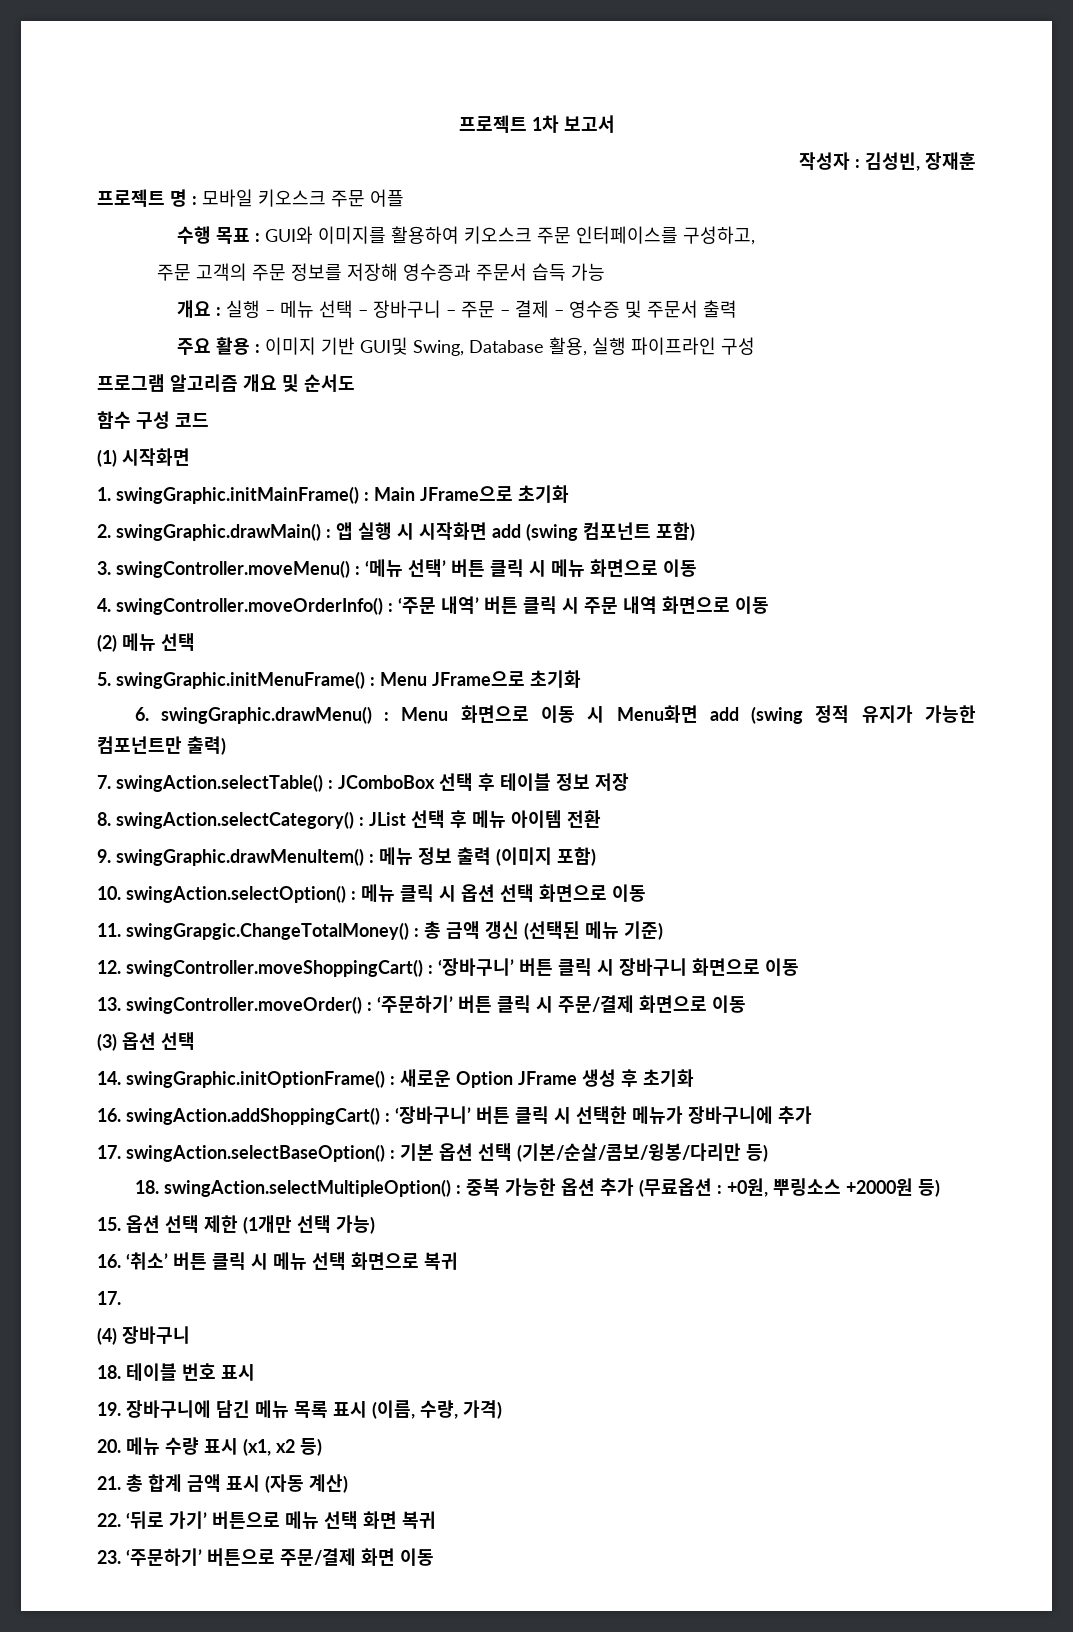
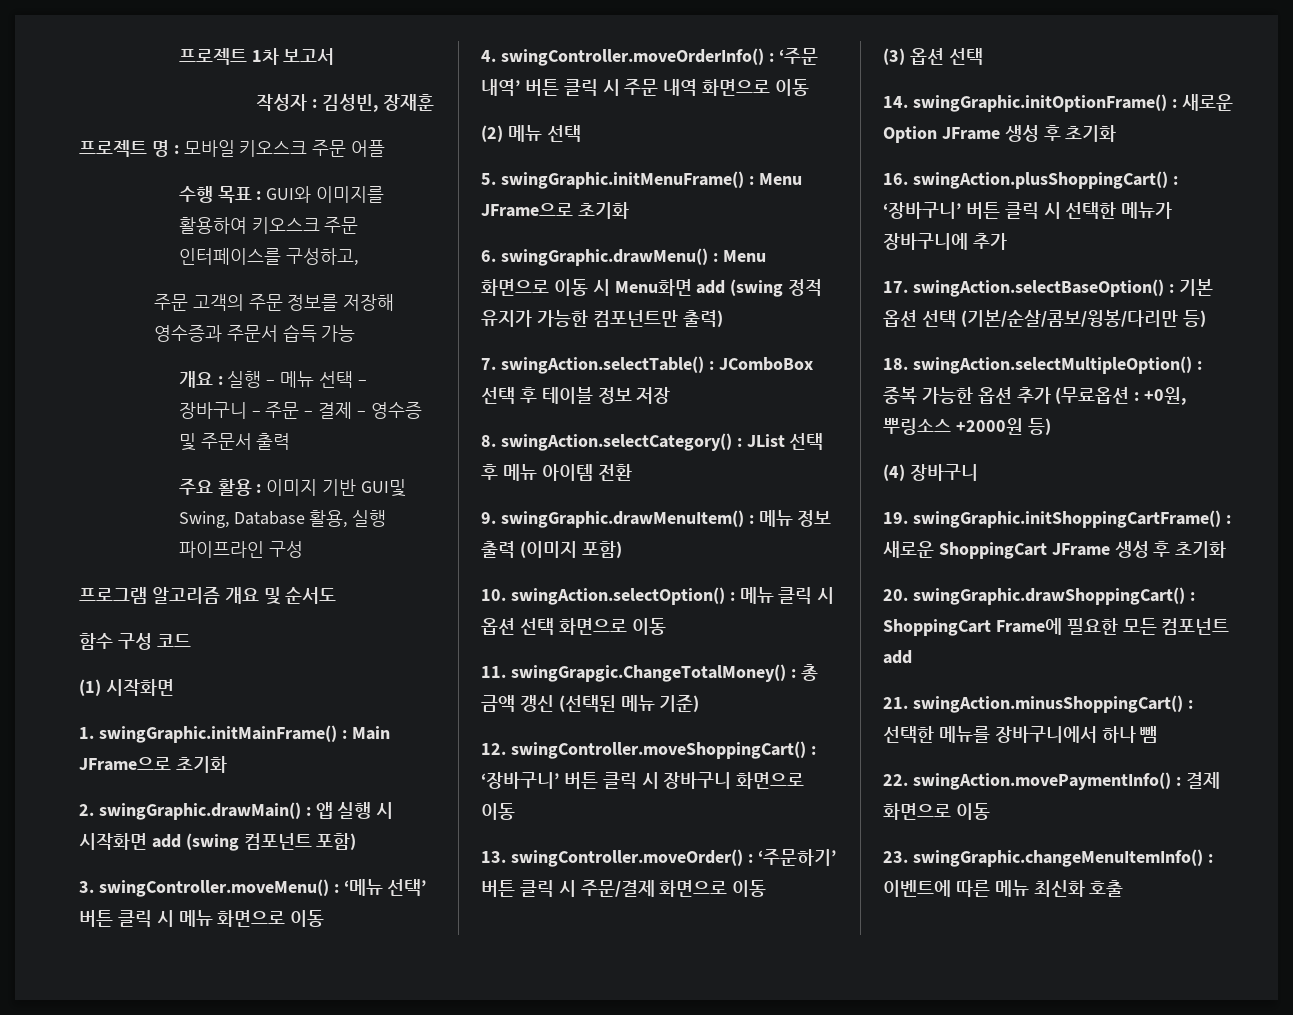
- 16. swingAction.addShoppingCart() : ‘장바구니’ 버튼 클릭 시 선택한 메뉴가 장바구니에 추가
+ 16. swingAction.plusShoppingCart() : ‘장바구니’ 버튼 클릭 시 선택한 메뉴가 장바구니에 추가
- 15. 옵션 선택 제한 (1개만 선택 가능)
- 16. ‘취소’ 버튼 클릭 시 메뉴 선택 화면으로 복귀
- 17.
  (4) 장바구니
- 18. 테이블 번호 표시
- 19. 장바구니에 담긴 메뉴 목록 표시 (이름, 수량, 가격)
- 20. 메뉴 수량 표시 (x1, x2 등)
- 21. 총 합계 금액 표시 (자동 계산)
- 22. ‘뒤로 가기’ 버튼으로 메뉴 선택 화면 복귀
- 23. ‘주문하기’ 버튼으로 주문/결제 화면 이동
+ 19. swingGraphic.initShoppingCartFrame() : 새로운 ShoppingCart JFrame 생성 후 초기화
+ 20. swingGraphic.drawShoppingCart() : ShoppingCart Frame에 필요한 모든 컴포넌트 add
+ 21. swingAction.minusShoppingCart() : 선택한 메뉴를 장바구니에서 하나 뺌
+ 22. swingAction.movePaymentInfo() : 결제 화면으로 이동
+ 23. swingGraphic.changeMenuItemInfo() : 이벤트에 따른 메뉴 최신화 호출

